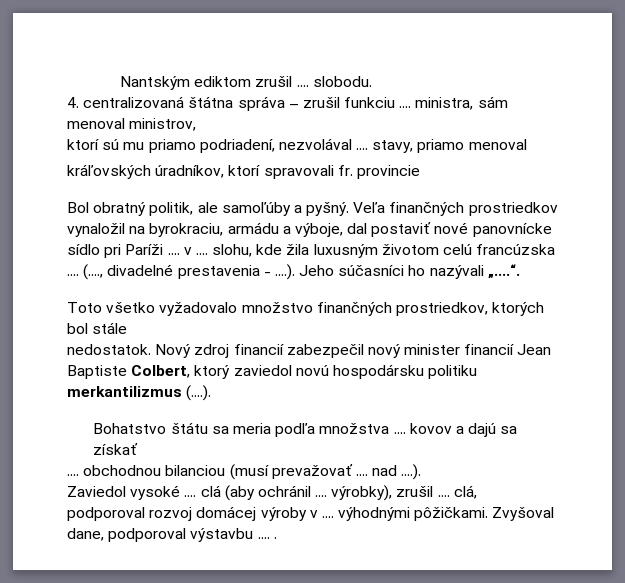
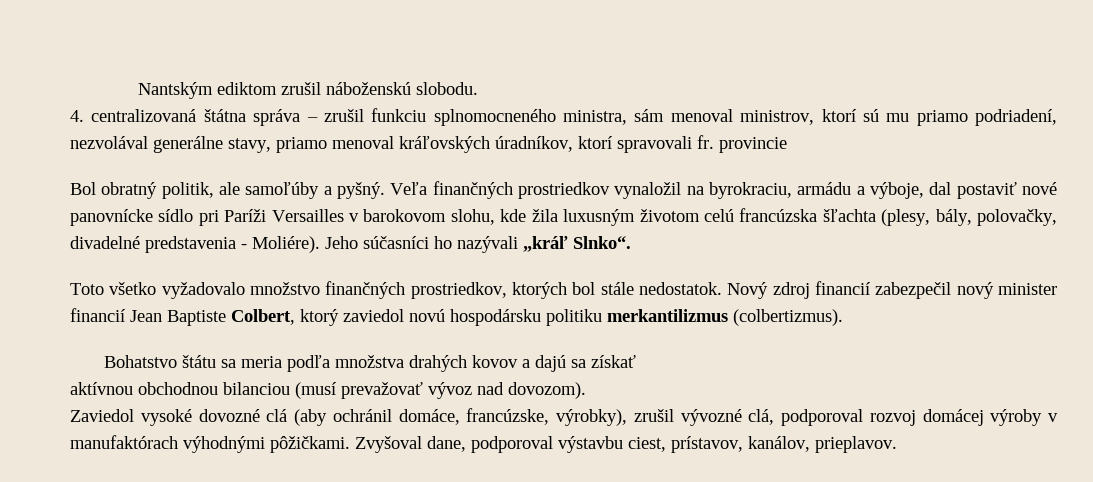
- Nantským ediktom zrušil .... slobodu.
+ Nantským ediktom zrušil náboženskú slobodu.
- 4. centralizovaná štátna správa – zrušil funkciu .... ministra, sám menoval ministrov,
- ktorí sú mu priamo podriadení, nezvolával .... stavy, priamo menoval
- kráľovských úradníkov, ktorí spravovali fr. provincie
+ 4. centralizovaná štátna správa – zrušil funkciu splnomocneného ministra, sám menoval ministrov, ktorí sú mu priamo podriadení, nezvolával generálne stavy, priamo menoval kráľovských úradníkov, ktorí spravovali fr. provincie
- Veľa finančných prostriedkov vynaložil na byrokraciu, armádu a výboje, dal postaviť nové panovnícke sídlo pri Paríži .... v .... slohu, kde žila luxusným životom celú francúzska .... (...., divadelné prestavenia - ....). Jeho súčasníci ho nazývali „....“.
+ Veľa finančných prostriedkov vynaložil na byrokraciu, armádu a výboje, dal postaviť nové panovnícke sídlo pri Paríži Versailles v barokovom slohu, kde žila luxusným životom celú francúzska šľachta (plesy, bály, polovačky, divadelné predstavenia - Moliére). Jeho súčasníci ho nazývali „kráľ Slnko“.
- Toto všetko vyžadovalo množstvo finančných prostriedkov, ktorých bol stále
- nedostatok.
+ Toto všetko vyžadovalo množstvo finančných prostriedkov, ktorých bol stále nedostatok.
- Nový zdroj financií zabezpečil nový minister financií Jean Baptiste Colbert, ktorý zaviedol novú hospodársku politiku merkantilizmus (....).
+ Nový zdroj financií zabezpečil nový minister financií Jean Baptiste Colbert, ktorý zaviedol novú hospodársku politiku merkantilizmus (colbertizmus).
- Bohatstvo štátu sa meria podľa množstva .... kovov a dajú sa získať
+ Bohatstvo štátu sa meria podľa množstva drahých kovov a dajú sa získať
- .... obchodnou bilanciou (musí prevažovať .... nad ....).
+ aktívnou obchodnou bilanciou (musí prevažovať vývoz nad dovozom).
- Zaviedol vysoké .... clá (aby ochránil .... výrobky), zrušil .... clá, podporoval rozvoj domácej výroby v .... výhodnými pôžičkami.
+ Zaviedol vysoké dovozné clá (aby ochránil domáce, francúzske, výrobky), zrušil vývozné clá, podporoval rozvoj domácej výroby v manufaktórach výhodnými pôžičkami.
- Zvyšoval dane, podporoval výstavbu .... .
+ Zvyšoval dane, podporoval výstavbu ciest, prístavov, kanálov, prieplavov.

